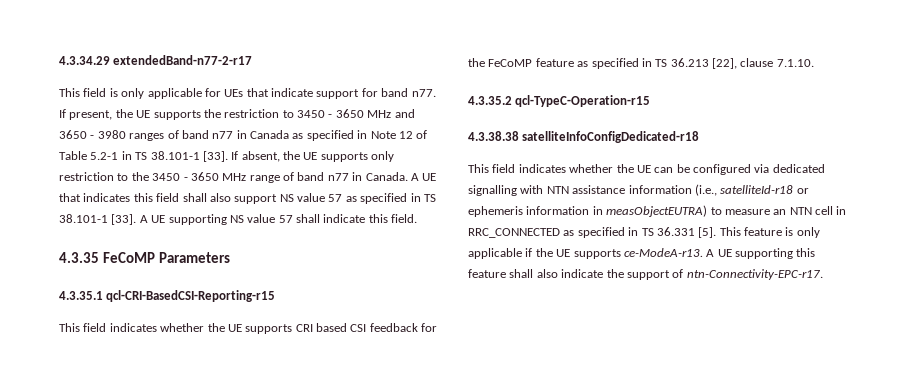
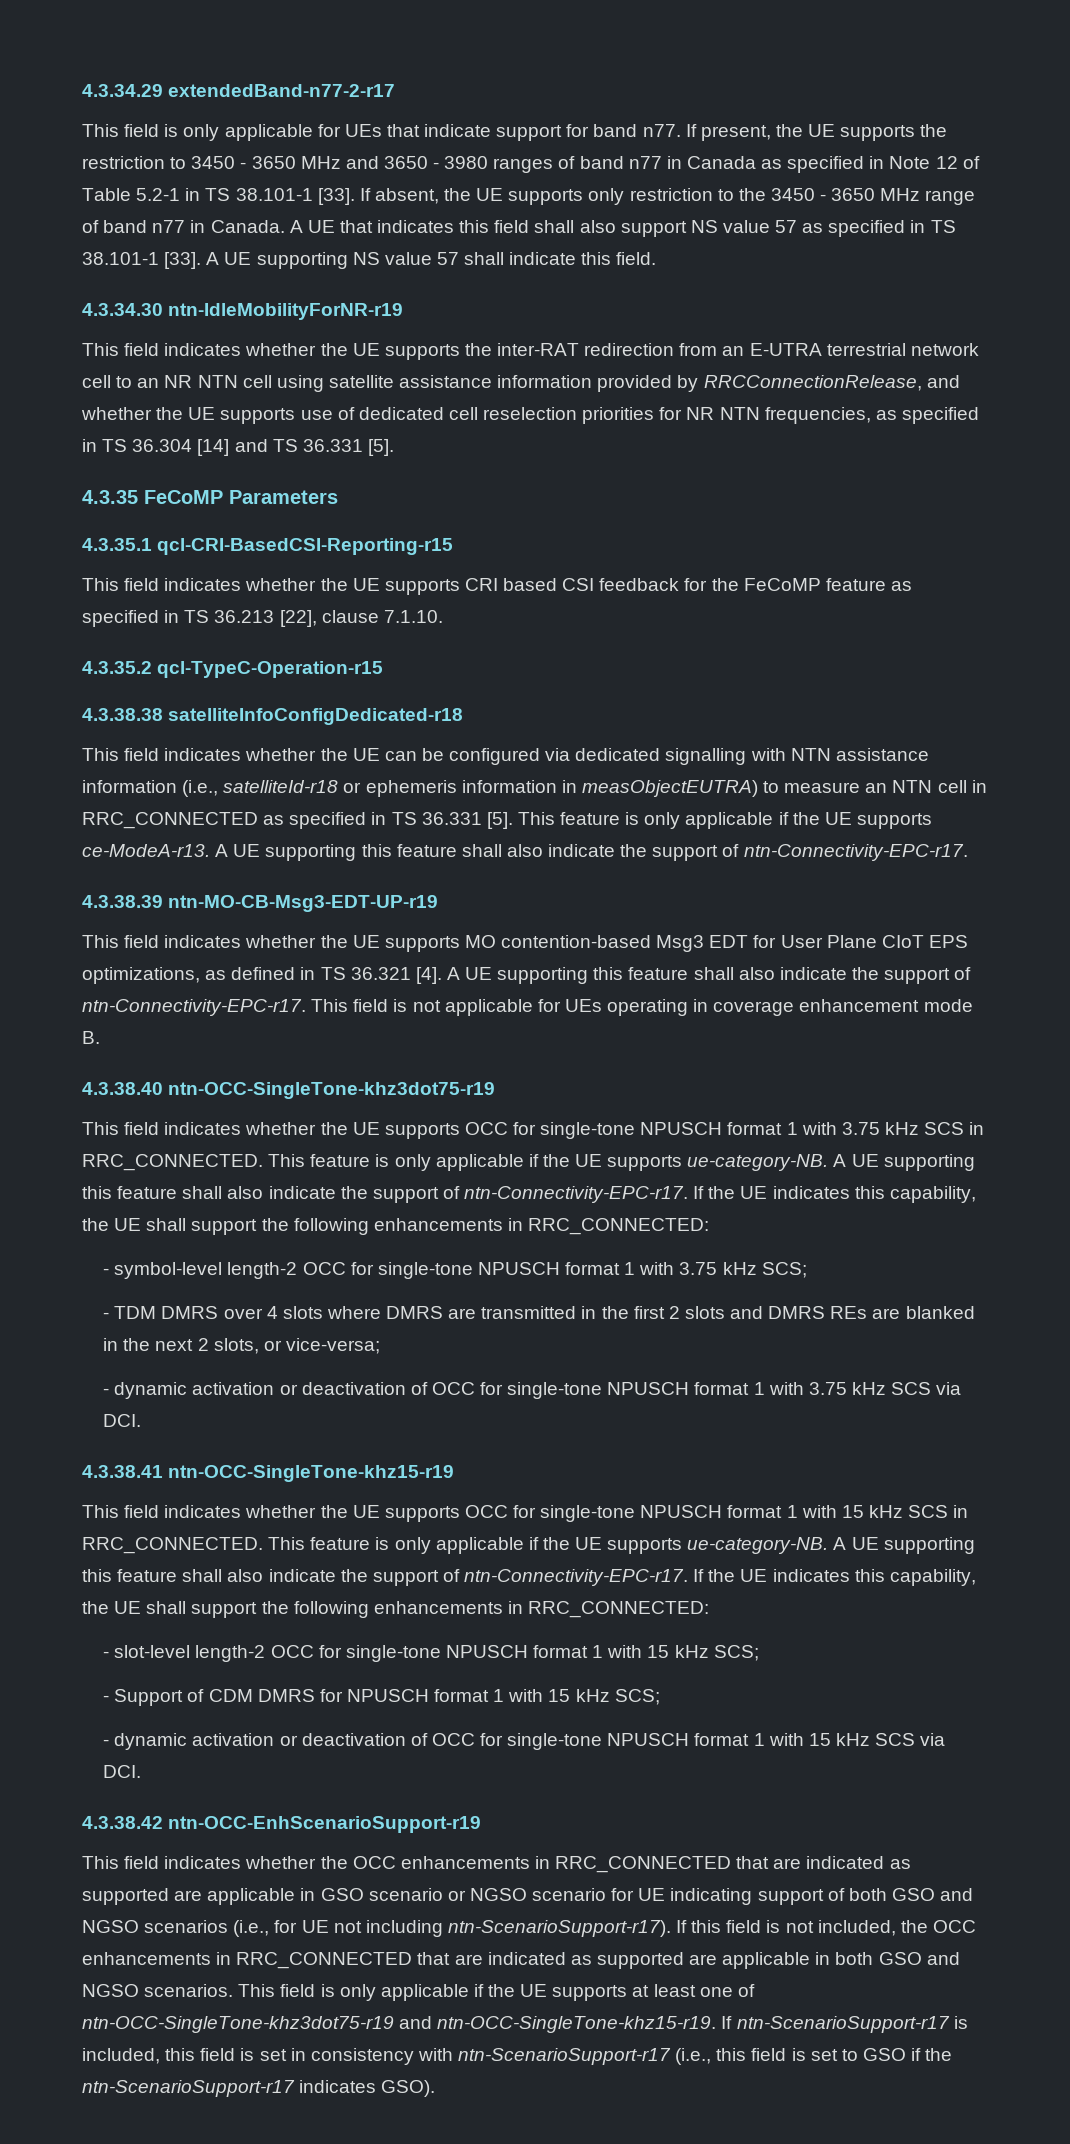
+ 4.3.34.30 ntn-IdleMobilityForNR-r19
+ This field indicates whether the UE supports the inter-RAT redirection from an E-UTRA terrestrial network cell to an NR NTN cell using satellite assistance information provided by RRCConnectionRelease, and whether the UE supports use of dedicated cell reselection priorities for NR NTN frequencies, as specified in TS 36.304 [14] and TS 36.331 [5].
+ 4.3.38.39 ntn-MO-CB-Msg3-EDT-UP-r19
+ This field indicates whether the UE supports MO contention-based Msg3 EDT for User Plane CIoT EPS optimizations, as defined in TS 36.321 [4]. A UE supporting this feature shall also indicate the support of ntn-Connectivity-EPC-r17. This field is not applicable for UEs operating in coverage enhancement mode B.
+ 4.3.38.40 ntn-OCC-SingleTone-khz3dot75-r19
+ This field indicates whether the UE supports OCC for single-tone NPUSCH format 1 with 3.75 kHz SCS in RRC_CONNECTED. This feature is only applicable if the UE supports ue-category-NB. A UE supporting this feature shall also indicate the support of ntn-Connectivity-EPC-r17. If the UE indicates this capability, the UE shall support the following enhancements in RRC_CONNECTED:
+ - symbol-level length-2 OCC for single-tone NPUSCH format 1 with 3.75 kHz SCS;
+ - TDM DMRS over 4 slots where DMRS are transmitted in the first 2 slots and DMRS REs are blanked in the next 2 slots, or vice-versa;
+ - dynamic activation or deactivation of OCC for single-tone NPUSCH format 1 with 3.75 kHz SCS via DCI.
+ 4.3.38.41 ntn-OCC-SingleTone-khz15-r19
+ This field indicates whether the UE supports OCC for single-tone NPUSCH format 1 with 15 kHz SCS in RRC_CONNECTED. This feature is only applicable if the UE supports ue-category-NB. A UE supporting this feature shall also indicate the support of ntn-Connectivity-EPC-r17. If the UE indicates this capability, the UE shall support the following enhancements in RRC_CONNECTED:
+ - slot-level length-2 OCC for single-tone NPUSCH format 1 with 15 kHz SCS;
+ - Support of CDM DMRS for NPUSCH format 1 with 15 kHz SCS;
+ - dynamic activation or deactivation of OCC for single-tone NPUSCH format 1 with 15 kHz SCS via DCI.
+ 4.3.38.42 ntn-OCC-EnhScenarioSupport-r19
+ This field indicates whether the OCC enhancements in RRC_CONNECTED that are indicated as supported are applicable in GSO scenario or NGSO scenario for UE indicating support of both GSO and NGSO scenarios (i.e., for UE not including ntn-ScenarioSupport-r17). If this field is not included, the OCC enhancements in RRC_CONNECTED that are indicated as supported are applicable in both GSO and NGSO scenarios. This field is only applicable if the UE supports at least one of ntn-OCC-SingleTone-khz3dot75-r19 and ntn-OCC-SingleTone-khz15-r19. If ntn-ScenarioSupport-r17 is included, this field is set in consistency with ntn-ScenarioSupport-r17 (i.e., this field is set to GSO if the ntn-ScenarioSupport-r17 indicates GSO).

